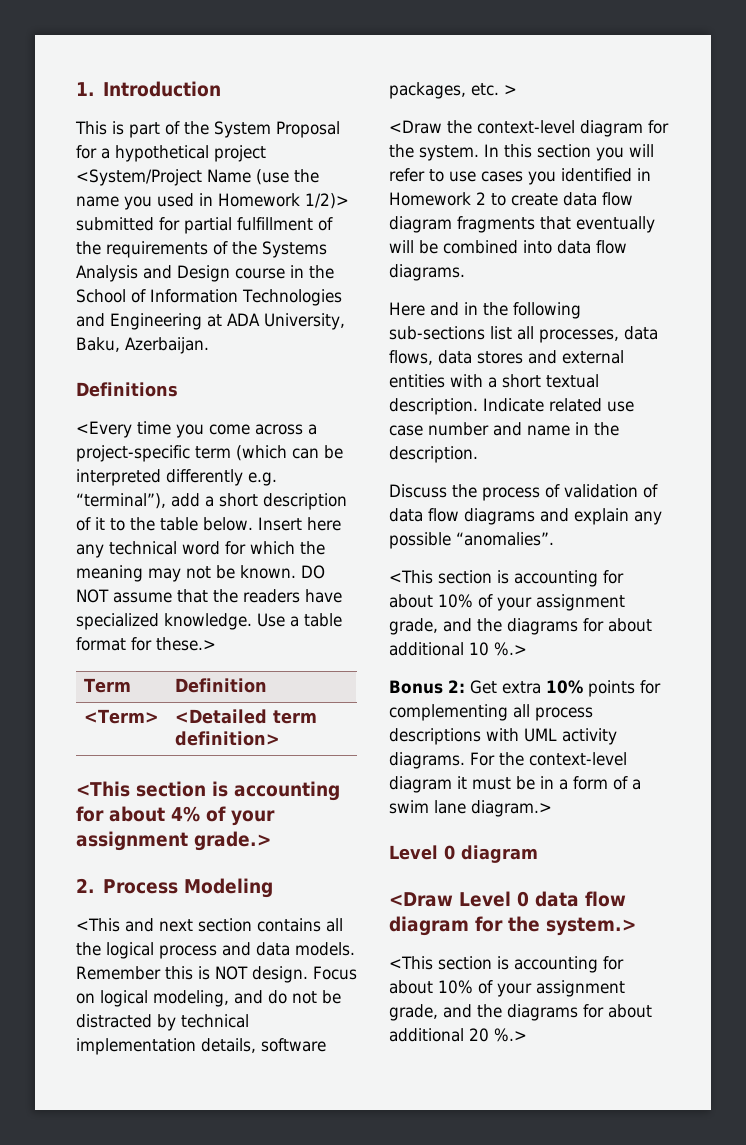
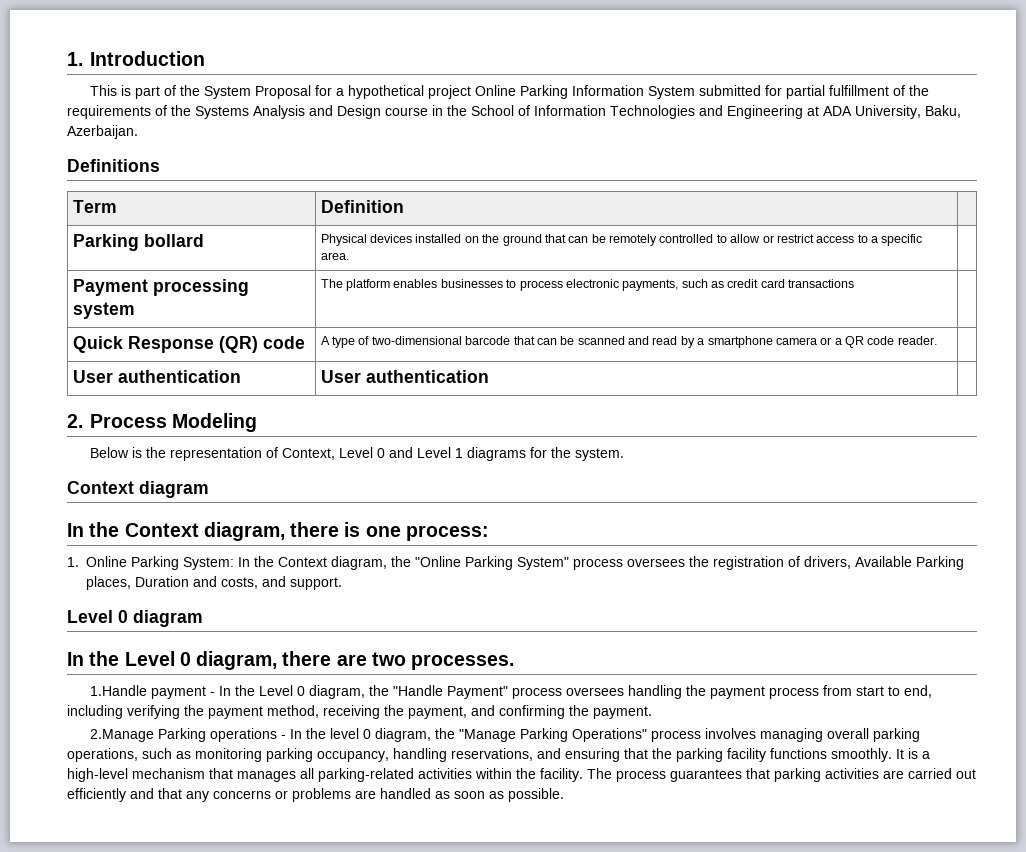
- This is part of the System Proposal for a hypothetical project <System/Project Name (use the name you used in Homework 1/2)> submitted for partial fulfillment of the requirements of the Systems Analysis and Design course in the School of Information Technologies and Engineering at ADA University, Baku, Azerbaijan.
+ This is part of the System Proposal for a hypothetical project Online Parking Information System submitted for partial fulfillment of the requirements of the Systems Analysis and Design course in the School of Information Technologies and Engineering at ADA University, Baku, Azerbaijan.
- <Every time you come across a project-specific term (which can be interpreted differently e.g. “terminal”), add a short description of it to the table below. Insert here any technical word for which the meaning may not be known. DO NOT assume that the readers have specialized knowledge. Use a table format for these.>
- Term | Definition
- <Term> | <Detailed term definition>
- <This section is accounting for about 4% of your assignment grade.>
+ Term | Definition |
+ Parking bollard | Physical devices installed on the ground that can be remotely controlled to allow or restrict access to a specific area. |
+ Payment processing system | The platform enables businesses to process electronic payments, such as credit card transactions |
+ Quick Response (QR) code | A type of two-dimensional barcode that can be scanned and read by a smartphone camera or a QR code reader. |
+ User authentication | User authentication |
  2. Process Modeling
- <This and next section contains all the logical process and data models. Remember this is NOT design. Focus on logical modeling, and do not be distracted by technical implementation details, software packages, etc. >
- <Draw the context-level diagram for the system. In this section you will refer to use cases you identified in Homework 2 to create data flow diagram fragments that eventually will be combined into data flow diagrams.
- Here and in the following sub-sections list all processes, data flows, data stores and external entities with a short textual description. Indicate related use case number and name in the description.
- Discuss the process of validation of data flow diagrams and explain any possible “anomalies”.
- <This section is accounting for about 10% of your assignment grade, and the diagrams for about additional 10 %.>
- Bonus 2: Get extra 10% points for complementing all process descriptions with UML activity diagrams. For the context-level diagram it must be in a form of a swim lane diagram.>
+ Below is the representation of Context, Level 0 and Level 1 diagrams for the system.
+ Context diagram
+ In the Context diagram, there is one process:
+ 1. Online Parking System: In the Context diagram, the "Online Parking System" process oversees the registration of drivers, Available Parking places, Duration and costs, and support.
  Level 0 diagram
- <Draw Level 0 data flow diagram for the system.>
- <This section is accounting for about 10% of your assignment grade, and the diagrams for about additional 20 %.>
+ In the Level 0 diagram, there are two processes.
+ 1.Handle payment - In the Level 0 diagram, the "Handle Payment" process oversees handling the payment process from start to end, including verifying the payment method, receiving the payment, and confirming the payment.
+ 2.Manage Parking operations - In the level 0 diagram, the "Manage Parking Operations" process involves managing overall parking operations, such as monitoring parking occupancy, handling reservations, and ensuring that the parking facility functions smoothly. It is a high-level mechanism that manages all parking-related activities within the facility. The process guarantees that parking activities are carried out efficiently and that any concerns or problems are handled as soon as possible.

